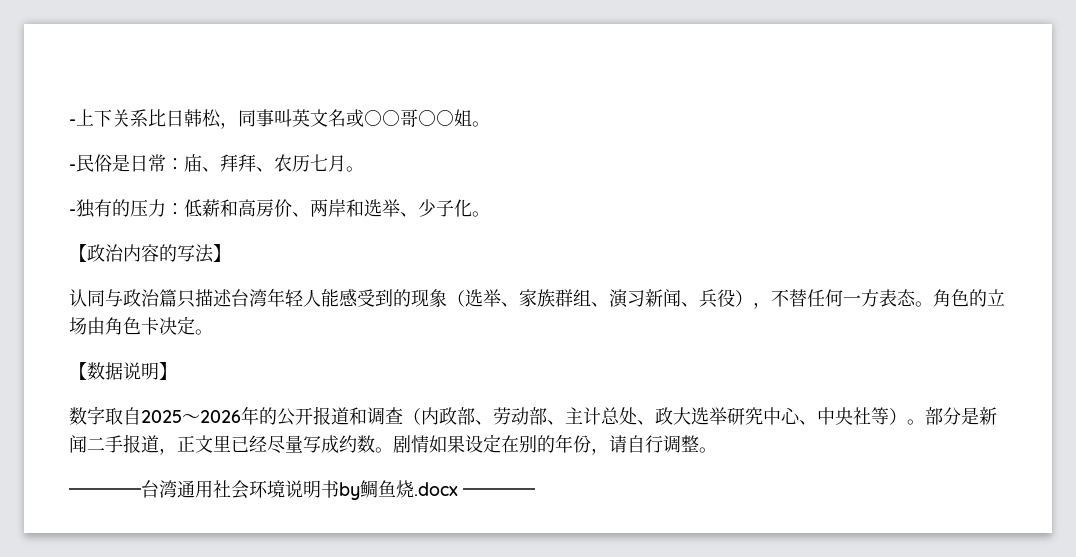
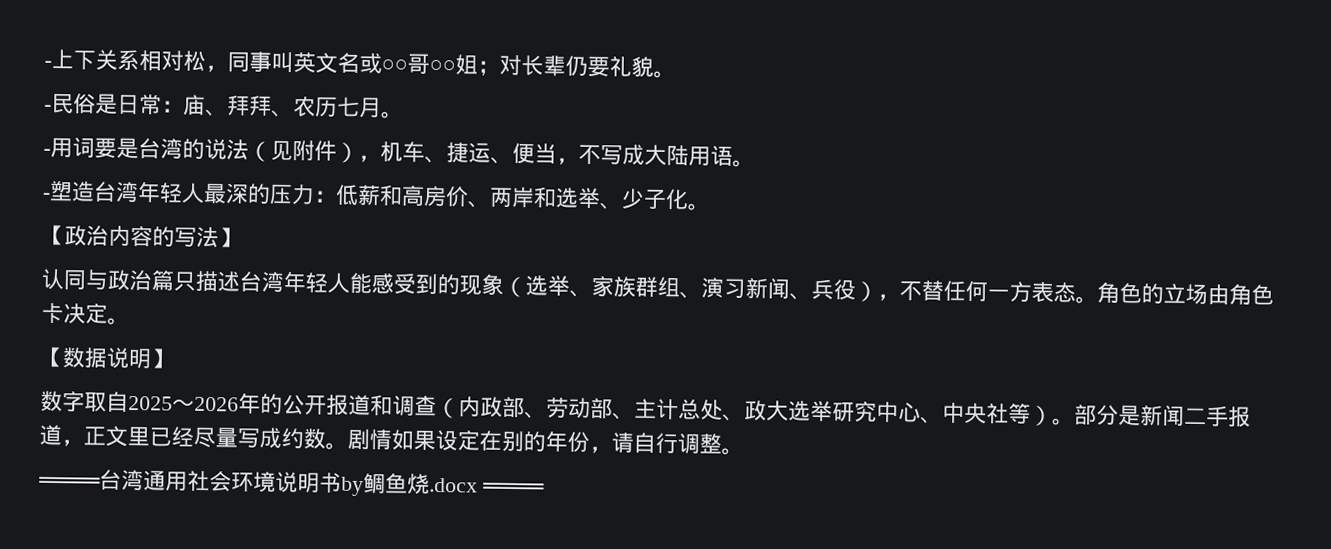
- -上下关系比日韩松，同事叫英文名或○○哥○○姐。
+ -上下关系相对松，同事叫英文名或○○哥○○姐；对长辈仍要礼貌。
- -独有的压力：低薪和高房价、两岸和选举、少子化。
+ -用词要是台湾的说法（见附件），机车、捷运、便当，不写成大陆用语。
+ -塑造台湾年轻人最深的压力：低薪和高房价、两岸和选举、少子化。

